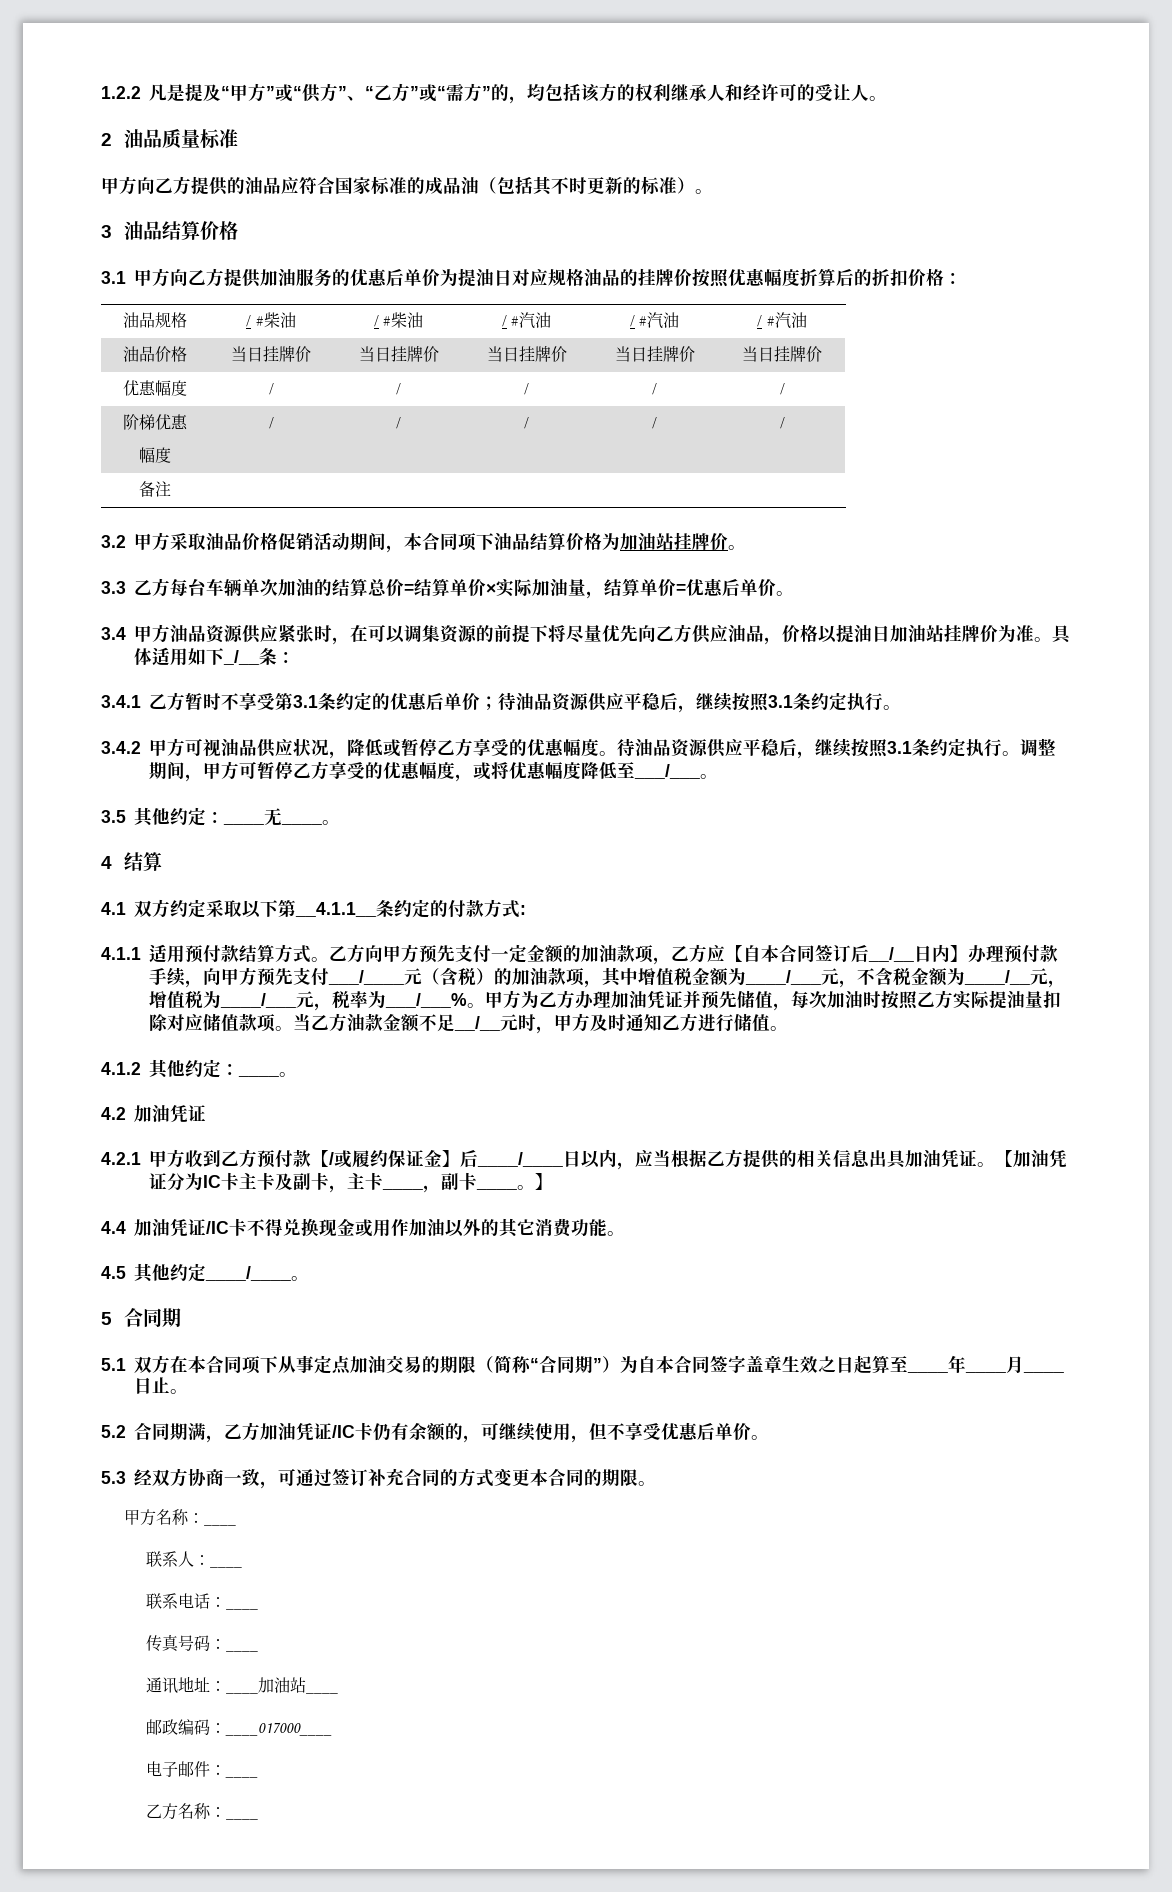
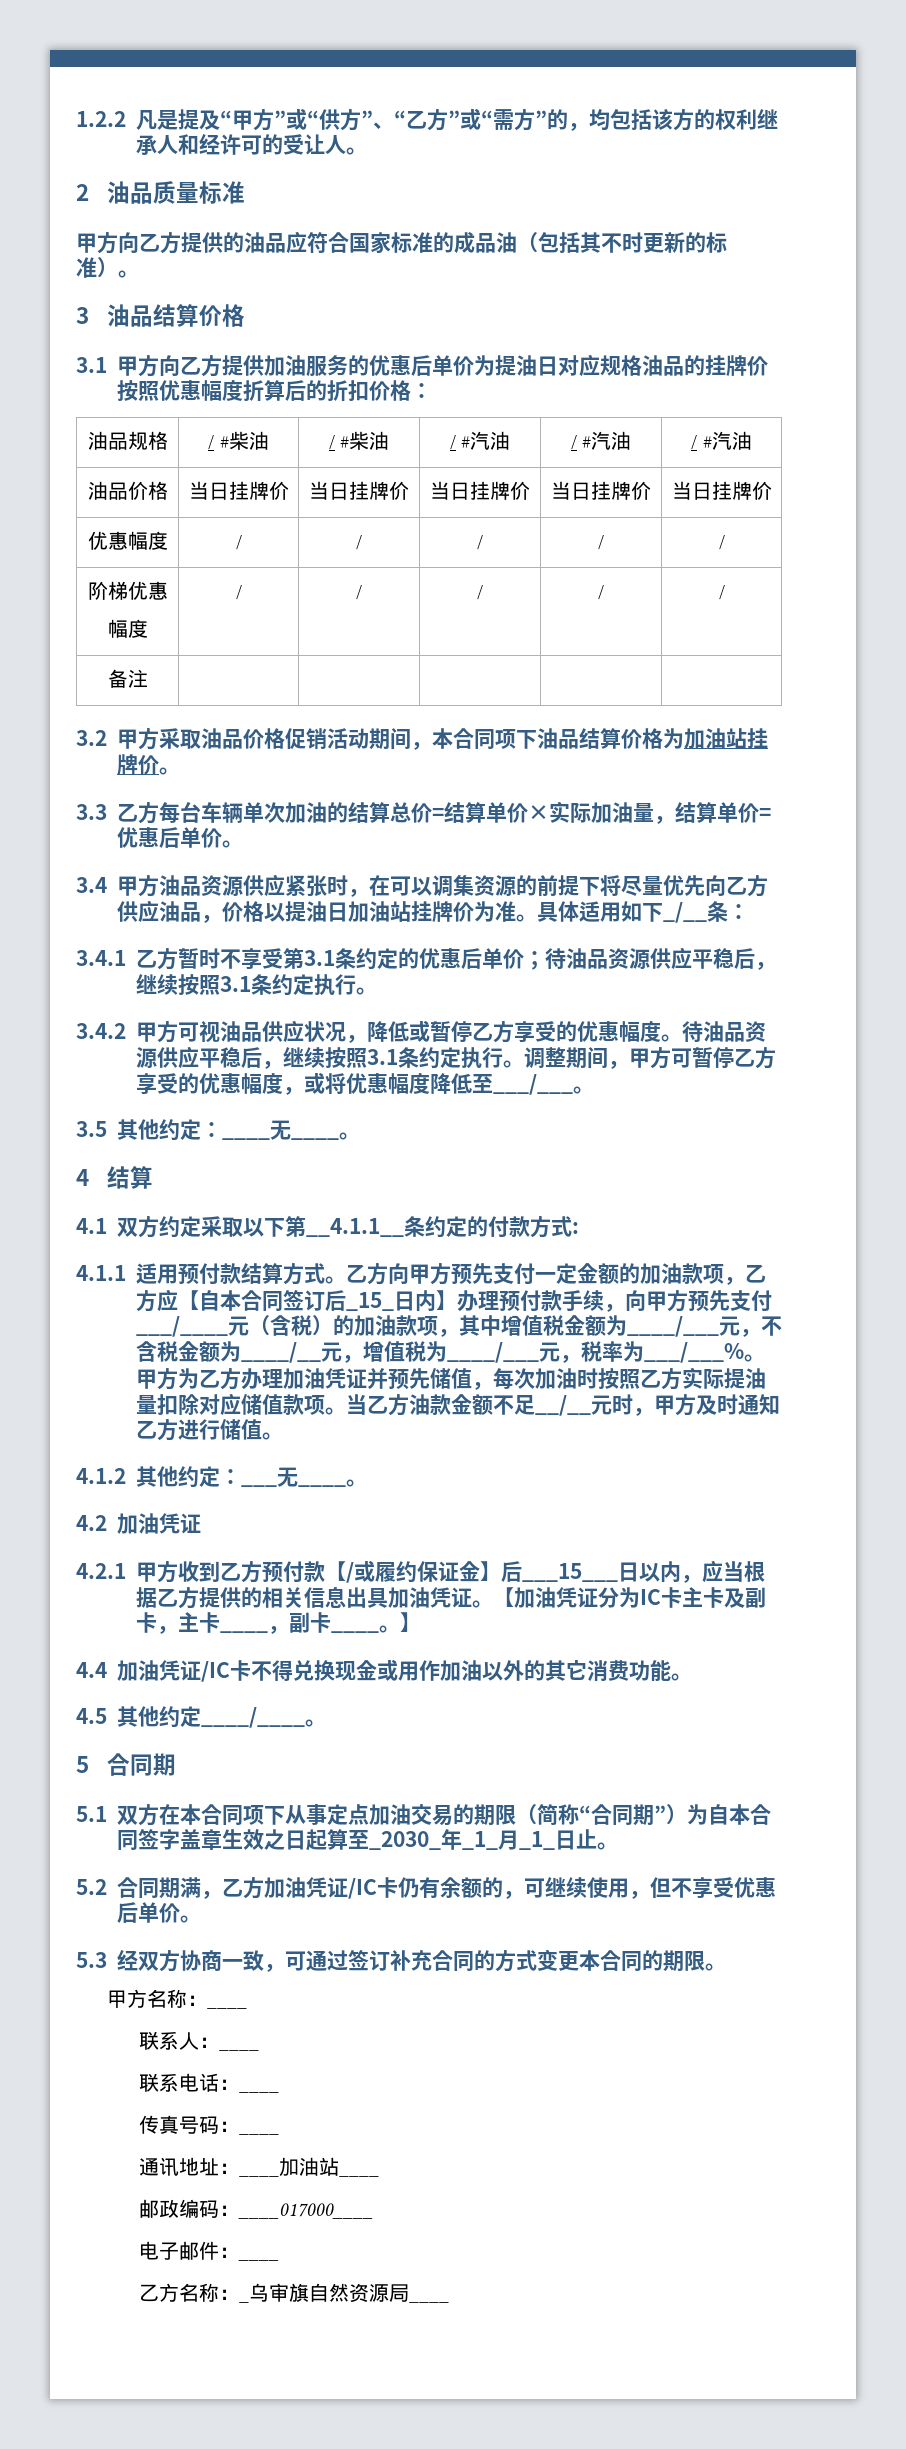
- 乙方向甲方预先支付一定金额的加油款项，乙方应【自本合同签订后__/__日内】办理预付款手续，向甲方预先支付___/____元（含税）的加油款项，其中增值税金额为____/___元，不含税金额为____/__元，增值税为____/___元，税率为___/___%。
+ 乙方向甲方预先支付一定金额的加油款项，乙方应【自本合同签订后_15_日内】办理预付款手续，向甲方预先支付___/____元（含税）的加油款项，其中增值税金额为____/___元，不含税金额为____/__元，增值税为____/___元，税率为___/___%。
- 4.1.2其他约定：____。
+ 4.1.2其他约定：___无____。
- 4.2.1甲方收到乙方预付款【/或履约保证金】后____/____日以内，应当根据乙方提供的相关信息出具加油凭证。
+ 4.2.1甲方收到乙方预付款【/或履约保证金】后___15___日以内，应当根据乙方提供的相关信息出具加油凭证。
- 5.1双方在本合同项下从事定点加油交易的期限（简称“合同期”）为自本合同签字盖章生效之日起算至____年____月____日止。
+ 5.1双方在本合同项下从事定点加油交易的期限（简称“合同期”）为自本合同签字盖章生效之日起算至_2030_年_1_月_1_日止。
- 乙方名称：____
+ 乙方名称：_乌审旗自然资源局____

